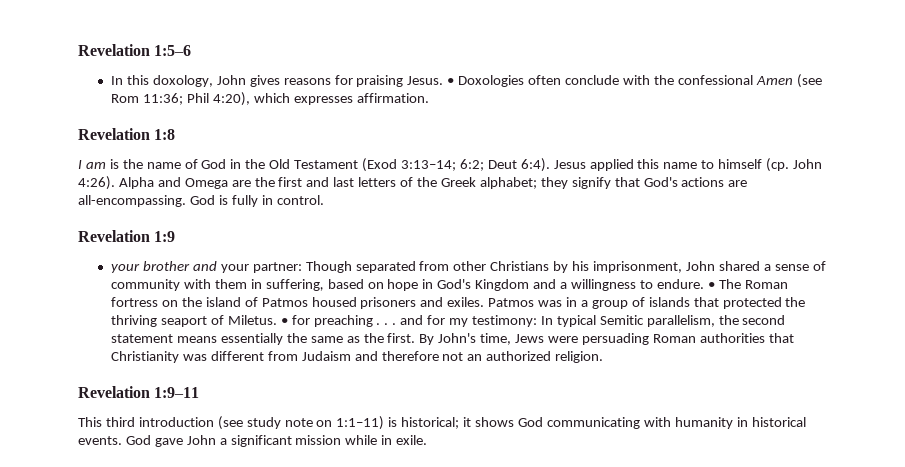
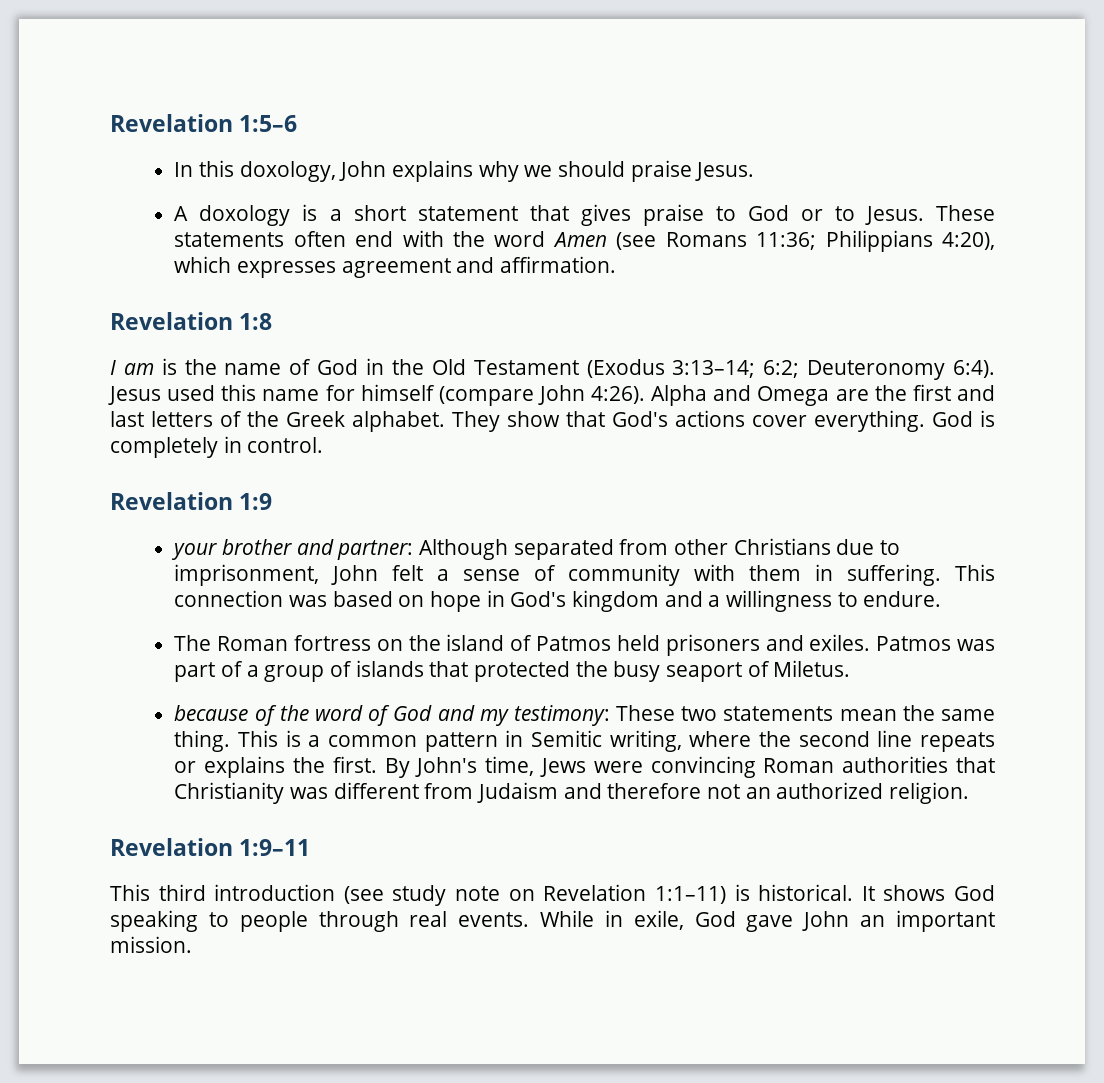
- In this doxology, John gives reasons for praising Jesus. • Doxologies often conclude with the confessional Amen (see Rom 11:36; Phil 4:20), which expresses affirmation.
+ In this doxology, John explains why we should praise Jesus.
+ A doxology is a short statement that gives praise to God or to Jesus. These statements often end with the word Amen (see Romans 11:36; Philippians 4:20), which expresses agreement and affirmation.
- I am is the name of God in the Old Testament (Exod 3:13–14; 6:2; Deut 6:4).
+ I am is the name of God in the Old Testament (Exodus 3:13–14; 6:2; Deuteronomy 6:4).
- Jesus applied this name to himself (cp. John 4:26).
+ Jesus used this name for himself (compare John 4:26).
- Alpha and Omega are the first and last letters of the Greek alphabet; they signify that God's actions are all-encompassing.
+ Alpha and Omega are the first and last letters of the Greek alphabet. They show that God's actions cover everything.
- God is fully in control.
+ God is completely in control.
- your brother and your partner: Though separated from other Christians by his imprisonment, John shared a sense of community with them in suffering, based on hope in God's Kingdom and a willingness to endure. • The Roman fortress on the island of Patmos housed prisoners and exiles.
+ your brother and partner: Although separated from other Christians due to imprisonment, John felt a sense of community with them in suffering. This connection was based on hope in God's kingdom and a willingness to endure.
+ The Roman fortress on the island of Patmos held prisoners and exiles.
- Patmos was in a group of islands that protected the thriving seaport of Miletus. • for preaching . . . and for my testimony: In typical Semitic parallelism, the second statement means essentially the same as the first.
+ Patmos was part of a group of islands that protected the busy seaport of Miletus.
+ because of the word of God and my testimony: These two statements mean the same thing. This is a common pattern in Semitic writing, where the second line repeats or explains the first.
- By John's time, Jews were persuading Roman authorities that Christianity was different from Judaism and therefore not an authorized religion.
+ By John's time, Jews were convincing Roman authorities that Christianity was different from Judaism and therefore not an authorized religion.
- This third introduction (see study note on 1:1–11) is historical; it shows God communicating with humanity in historical events. God gave John a significant mission while in exile.
+ This third introduction (see study note on Revelation 1:1–11) is historical. It shows God speaking to people through real events. While in exile, God gave John an important mission.

